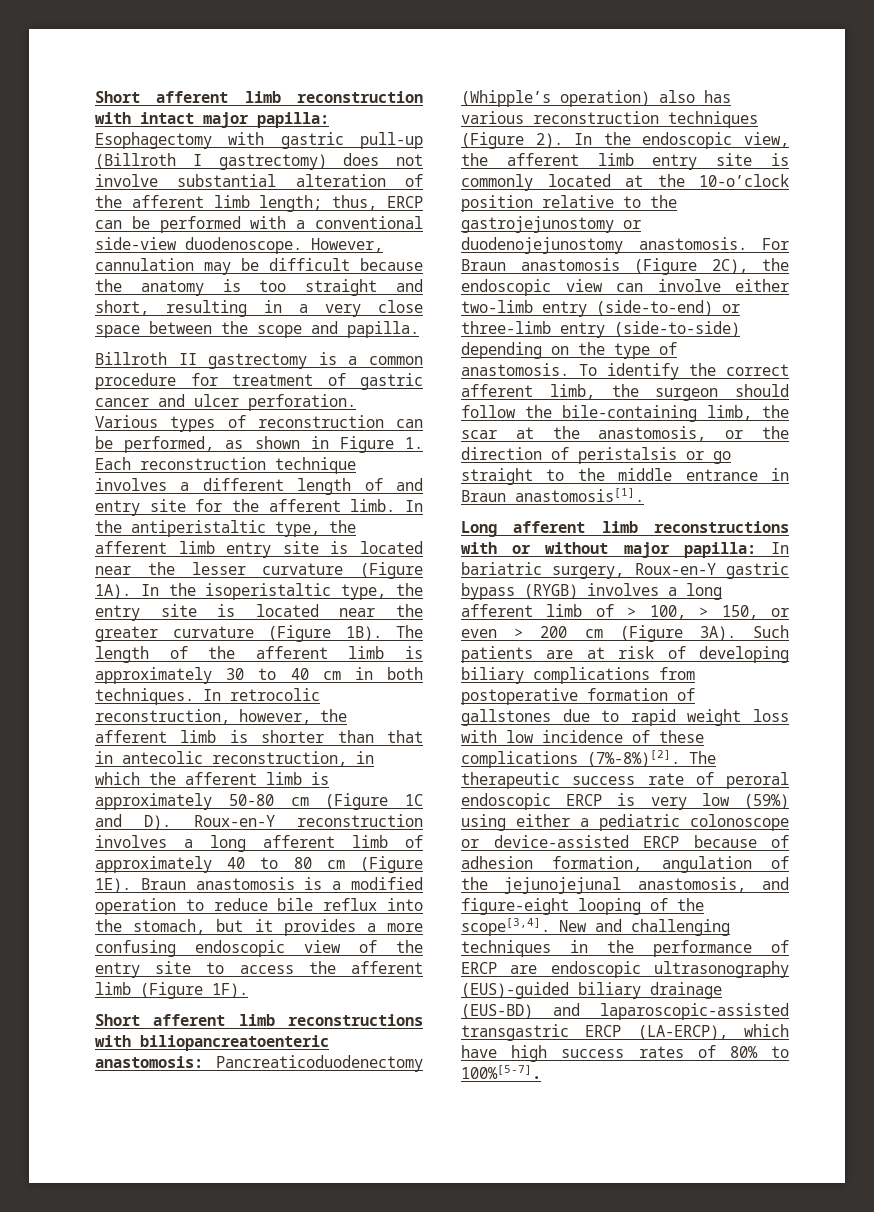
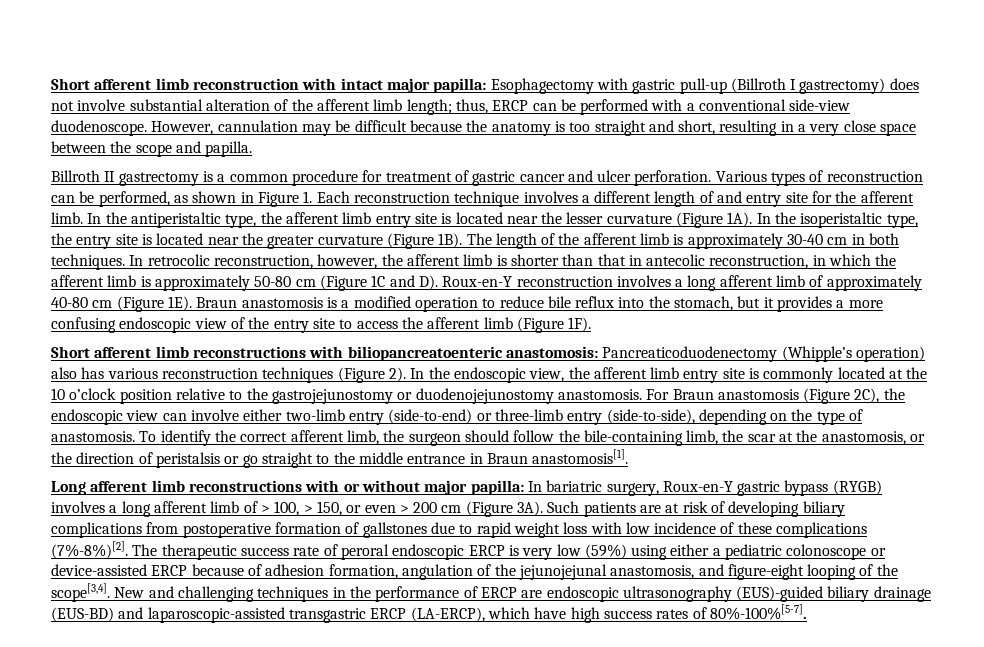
- The length of the afferent limb is approximately 30 to 40 cm in both techniques.
+ The length of the afferent limb is approximately 30-40 cm in both techniques.
- In retrocolic reconstruction, however, the afferent limb is shorter than that in antecolic reconstruction, in which the afferent limb is approximately 50-80 cm (Figure 1C and D). Roux-en-Y reconstruction involves a long afferent limb of approximately 40 to 80 cm (Figure 1E).
+ In retrocolic reconstruction, however, the afferent limb is shorter than that in antecolic reconstruction, in which the afferent limb is approximately 50-80 cm (Figure 1C and D). Roux-en-Y reconstruction involves a long afferent limb of approximately 40-80 cm (Figure 1E).
- In the endoscopic view, the afferent limb entry site is commonly located at the 10-o’clock position relative to the gastrojejunostomy or duodenojejunostomy anastomosis.
+ In the endoscopic view, the afferent limb entry site is commonly located at the 10 o’clock position relative to the gastrojejunostomy or duodenojejunostomy anastomosis.
- For Braun anastomosis (Figure 2C), the endoscopic view can involve either two-limb entry (side-to-end) or three-limb entry (side-to-side) depending on the type of anastomosis.
+ For Braun anastomosis (Figure 2C), the endoscopic view can involve either two-limb entry (side-to-end) or three-limb entry (side-to-side), depending on the type of anastomosis.
- New and challenging techniques in the performance of ERCP are endoscopic ultrasonography (EUS)-guided biliary drainage (EUS-BD) and laparoscopic-assisted transgastric ERCP (LA-ERCP), which have high success rates of 80% to 100%[5-7].
+ New and challenging techniques in the performance of ERCP are endoscopic ultrasonography (EUS)-guided biliary drainage (EUS-BD) and laparoscopic-assisted transgastric ERCP (LA-ERCP), which have high success rates of 80%-100%[5-7].

